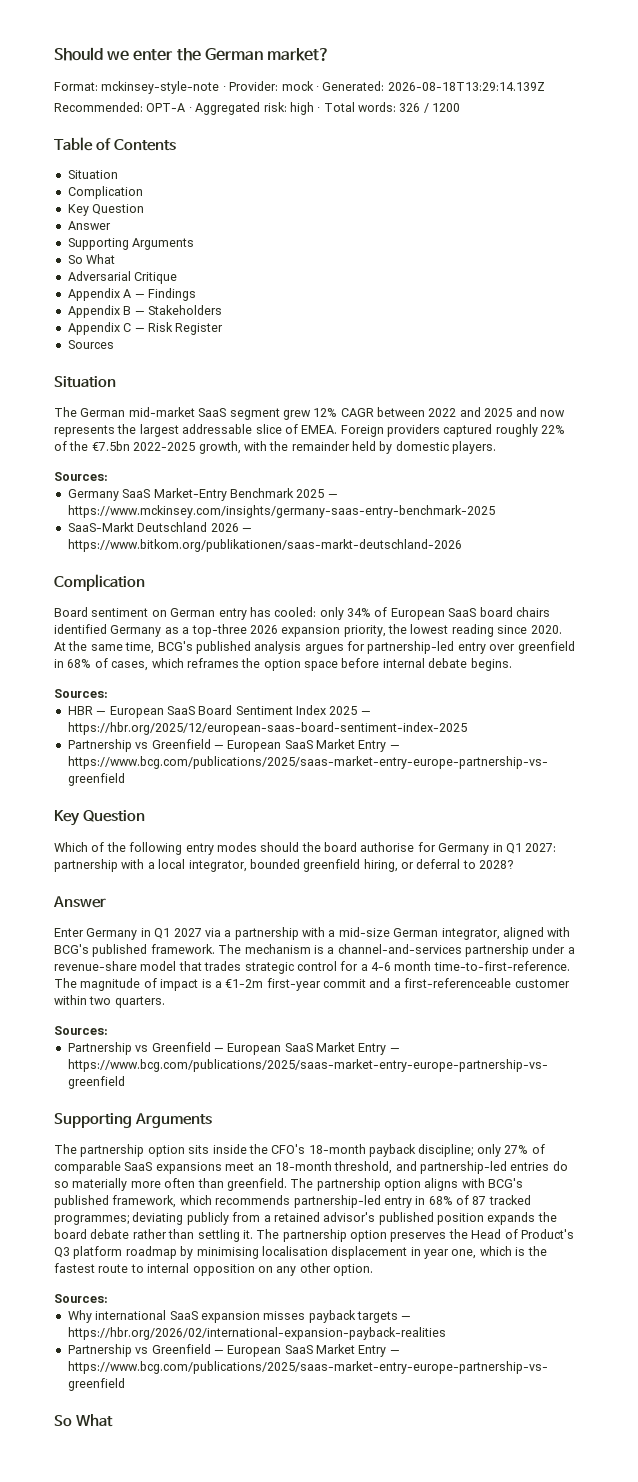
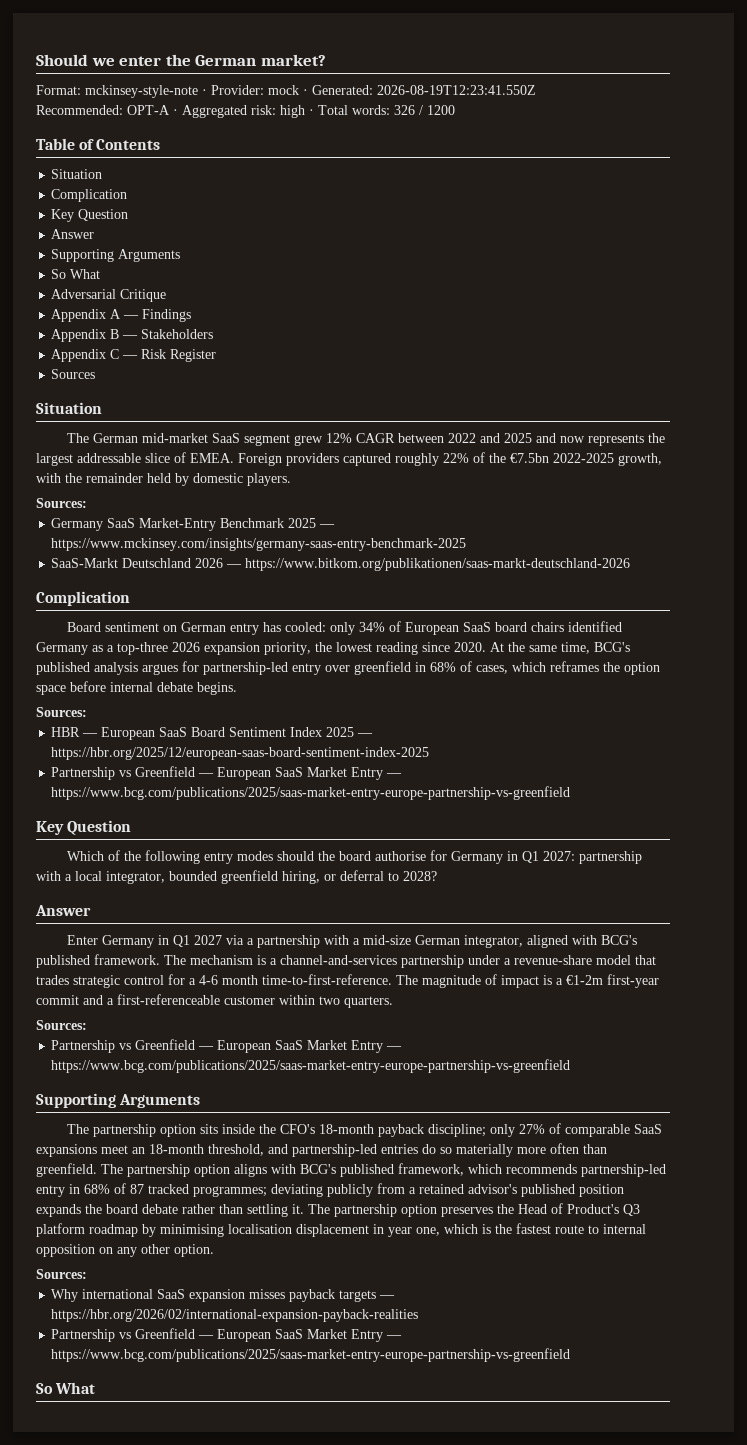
- Format: mckinsey-style-note · Provider: mock · Generated: 2026-08-18T13:29:14.139Z
+ Format: mckinsey-style-note · Provider: mock · Generated: 2026-08-19T12:23:41.550Z

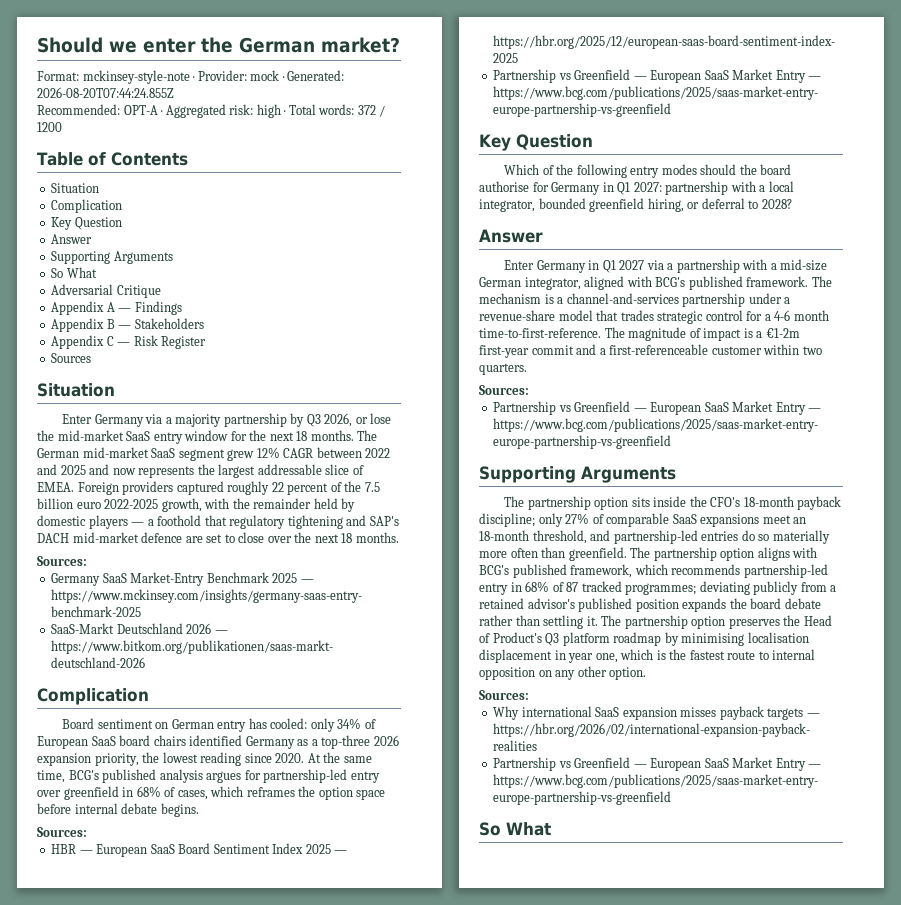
- Format: mckinsey-style-note · Provider: mock · Generated: 2026-08-19T12:23:41.550Z
+ Format: mckinsey-style-note · Provider: mock · Generated: 2026-08-20T07:44:24.855Z
- Recommended: OPT-A · Aggregated risk: high · Total words: 326 / 1200
+ Recommended: OPT-A · Aggregated risk: high · Total words: 372 / 1200
+ Enter Germany via a majority partnership by Q3 2026, or lose the mid-market SaaS entry window for the next 18 months.
- Foreign providers captured roughly 22% of the €7.5bn 2022-2025 growth, with the remainder held by domestic players.
+ Foreign providers captured roughly 22 percent of the 7.5 billion euro 2022-2025 growth, with the remainder held by domestic players — a foothold that regulatory tightening and SAP's DACH mid-market defence are set to close over the next 18 months.

